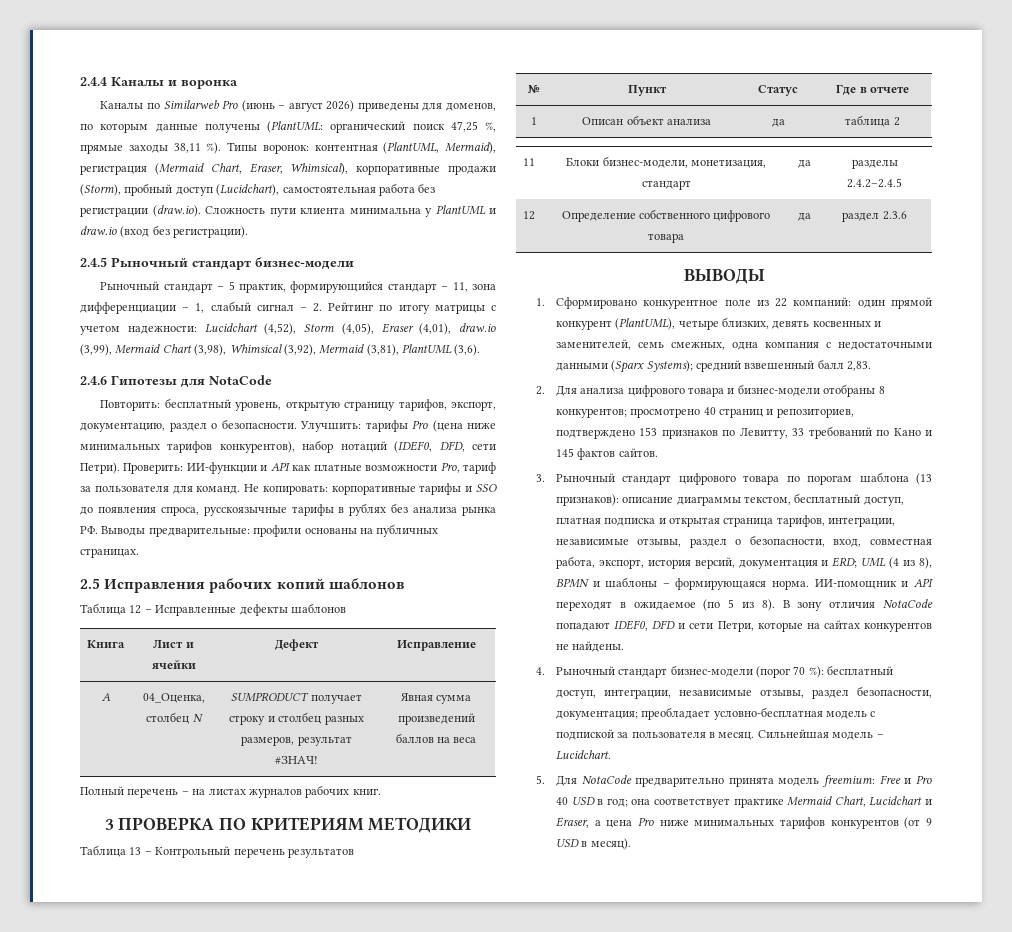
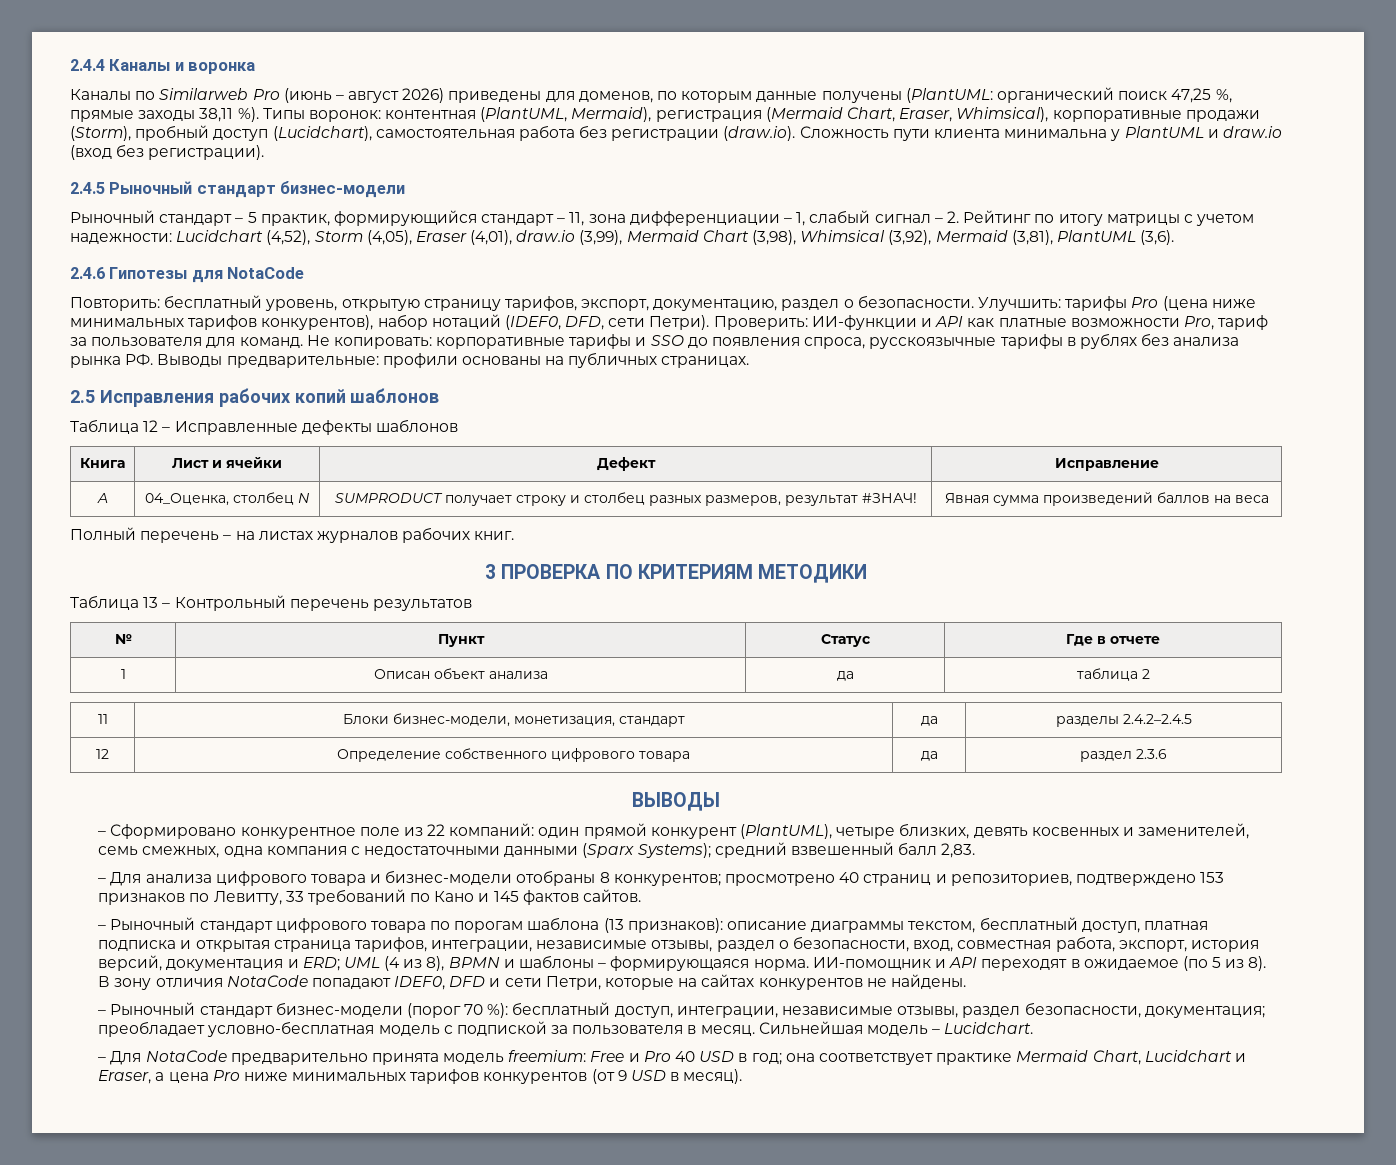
- 1. Сформировано конкурентное поле из 22 компаний: один прямой конкурент (PlantUML), четыре близких, девять косвенных и заменителей, семь смежных, одна компания с недостаточными данными (Sparx Systems); средний взвешенный балл 2,83.
+ – Сформировано конкурентное поле из 22 компаний: один прямой конкурент (PlantUML), четыре близких, девять косвенных и заменителей, семь смежных, одна компания с недостаточными данными (Sparx Systems); средний взвешенный балл 2,83.
- 2. Для анализа цифрового товара и бизнес-модели отобраны 8 конкурентов; просмотрено 40 страниц и репозиториев, подтверждено 153 признаков по Левитту, 33 требований по Кано и 145 фактов сайтов.
+ – Для анализа цифрового товара и бизнес-модели отобраны 8 конкурентов; просмотрено 40 страниц и репозиториев, подтверждено 153 признаков по Левитту, 33 требований по Кано и 145 фактов сайтов.
- 3. Рыночный стандарт цифрового товара по порогам шаблона (13 признаков): описание диаграммы текстом, бесплатный доступ, платная подписка и открытая страница тарифов, интеграции, независимые отзывы, раздел о безопасности, вход, совместная работа, экспорт, история версий, документация и ERD; UML (4 из 8), BPMN и шаблоны – формирующаяся норма.
+ – Рыночный стандарт цифрового товара по порогам шаблона (13 признаков): описание диаграммы текстом, бесплатный доступ, платная подписка и открытая страница тарифов, интеграции, независимые отзывы, раздел о безопасности, вход, совместная работа, экспорт, история версий, документация и ERD; UML (4 из 8), BPMN и шаблоны – формирующаяся норма.
- 4. Рыночный стандарт бизнес-модели (порог 70 %): бесплатный доступ, интеграции, независимые отзывы, раздел безопасности, документация; преобладает условно-бесплатная модель с подпиской за пользователя в месяц.
+ – Рыночный стандарт бизнес-модели (порог 70 %): бесплатный доступ, интеграции, независимые отзывы, раздел безопасности, документация; преобладает условно-бесплатная модель с подпиской за пользователя в месяц.
- 5. Для NotaCode предварительно принята модель freemium: Free и Pro 40 USD в год; она соответствует практике Mermaid Chart, Lucidchart и Eraser, а цена Pro ниже минимальных тарифов конкурентов (от 9 USD в месяц).
+ – Для NotaCode предварительно принята модель freemium: Free и Pro 40 USD в год; она соответствует практике Mermaid Chart, Lucidchart и Eraser, а цена Pro ниже минимальных тарифов конкурентов (от 9 USD в месяц).

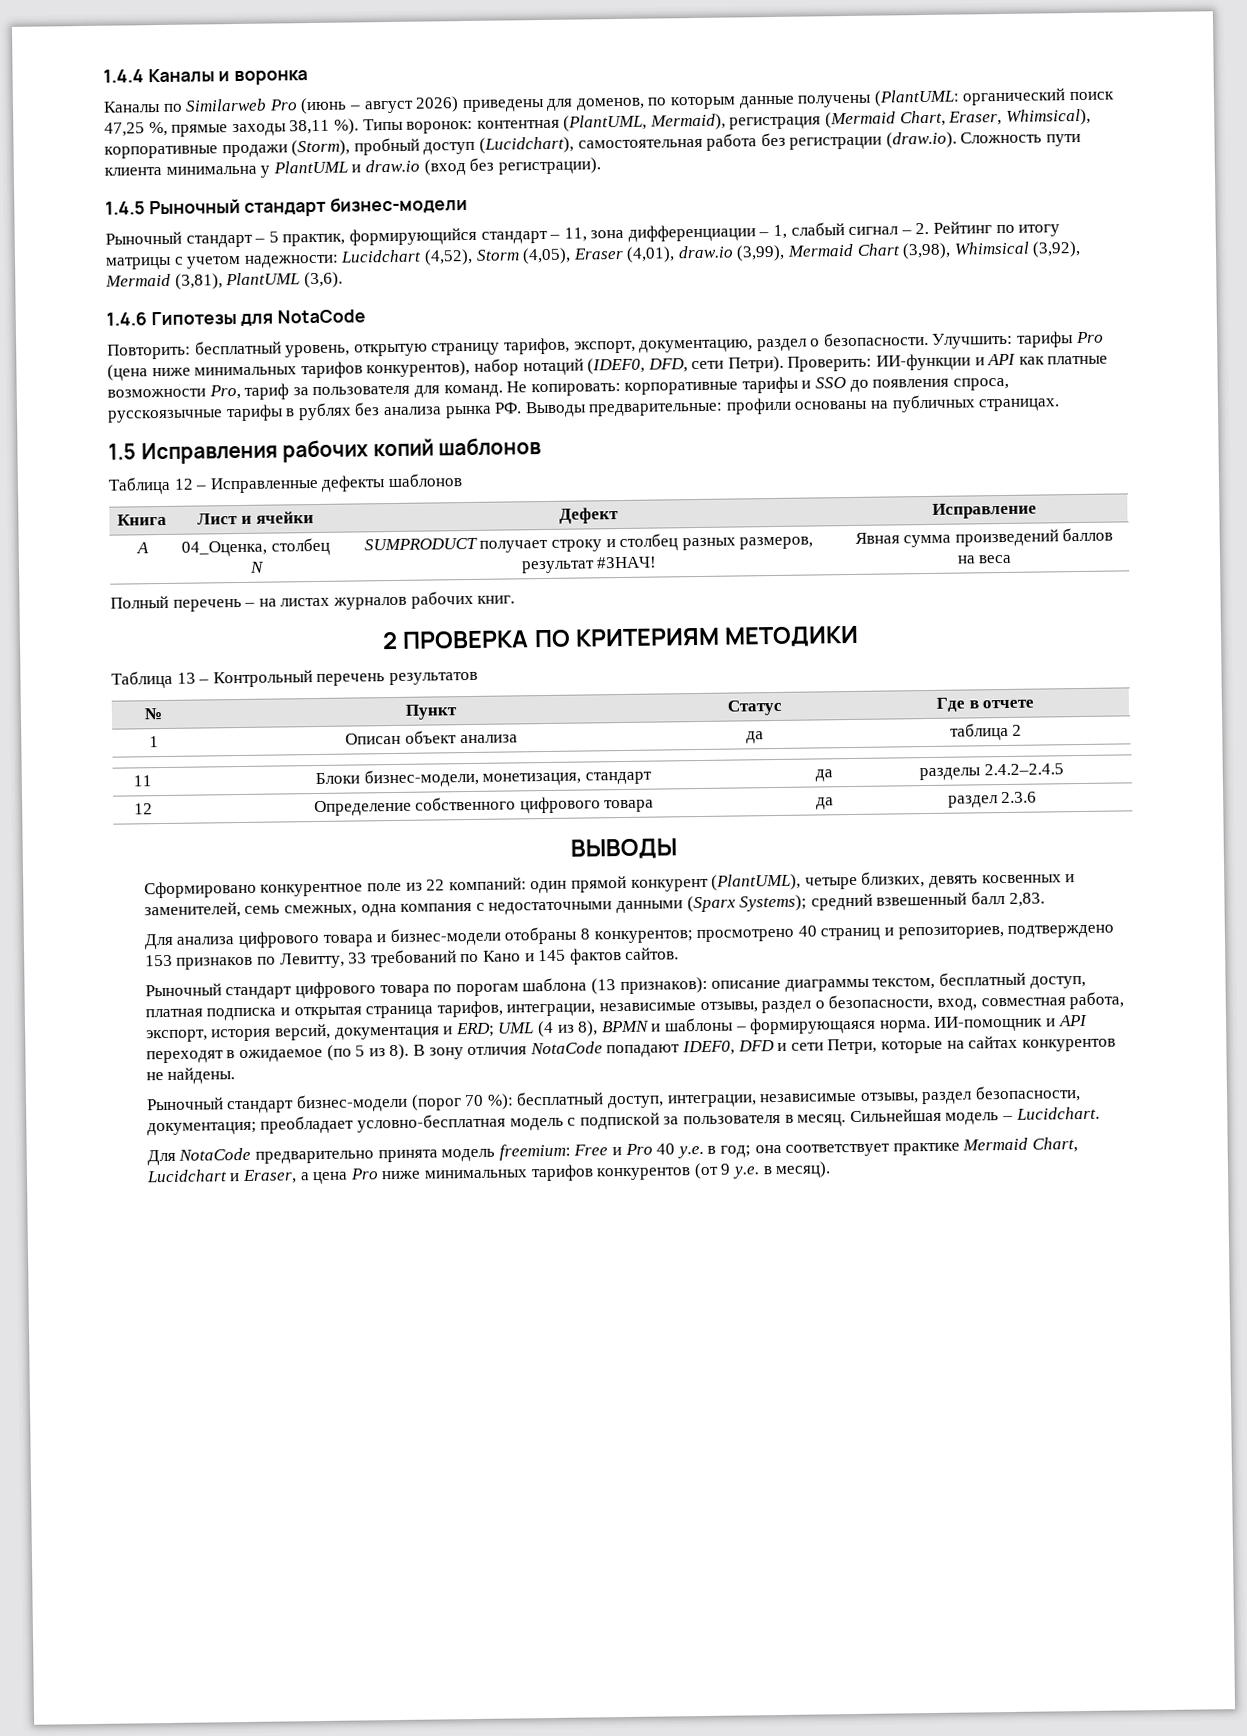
- 2.4.4 Каналы и воронка
+ 1.4.4 Каналы и воронка
- 2.4.5 Рыночный стандарт бизнес-модели
+ 1.4.5 Рыночный стандарт бизнес-модели
- 2.4.6 Гипотезы для NotaCode
+ 1.4.6 Гипотезы для NotaCode
- 2.5 Исправления рабочих копий шаблонов
+ 1.5 Исправления рабочих копий шаблонов
- 3 ПРОВЕРКА ПО КРИТЕРИЯМ МЕТОДИКИ
+ 2 ПРОВЕРКА ПО КРИТЕРИЯМ МЕТОДИКИ
- – Сформировано конкурентное поле из 22 компаний: один прямой конкурент (PlantUML), четыре близких, девять косвенных и заменителей, семь смежных, одна компания с недостаточными данными (Sparx Systems); средний взвешенный балл 2,83.
+ Сформировано конкурентное поле из 22 компаний: один прямой конкурент (PlantUML), четыре близких, девять косвенных и заменителей, семь смежных, одна компания с недостаточными данными (Sparx Systems); средний взвешенный балл 2,83.
- – Для анализа цифрового товара и бизнес-модели отобраны 8 конкурентов; просмотрено 40 страниц и репозиториев, подтверждено 153 признаков по Левитту, 33 требований по Кано и 145 фактов сайтов.
+ Для анализа цифрового товара и бизнес-модели отобраны 8 конкурентов; просмотрено 40 страниц и репозиториев, подтверждено 153 признаков по Левитту, 33 требований по Кано и 145 фактов сайтов.
- – Рыночный стандарт цифрового товара по порогам шаблона (13 признаков): описание диаграммы текстом, бесплатный доступ, платная подписка и открытая страница тарифов, интеграции, независимые отзывы, раздел о безопасности, вход, совместная работа, экспорт, история версий, документация и ERD; UML (4 из 8), BPMN и шаблоны – формирующаяся норма.
+ Рыночный стандарт цифрового товара по порогам шаблона (13 признаков): описание диаграммы текстом, бесплатный доступ, платная подписка и открытая страница тарифов, интеграции, независимые отзывы, раздел о безопасности, вход, совместная работа, экспорт, история версий, документация и ERD; UML (4 из 8), BPMN и шаблоны – формирующаяся норма.
- – Рыночный стандарт бизнес-модели (порог 70 %): бесплатный доступ, интеграции, независимые отзывы, раздел безопасности, документация; преобладает условно-бесплатная модель с подпиской за пользователя в месяц.
+ Рыночный стандарт бизнес-модели (порог 70 %): бесплатный доступ, интеграции, независимые отзывы, раздел безопасности, документация; преобладает условно-бесплатная модель с подпиской за пользователя в месяц.
- – Для NotaCode предварительно принята модель freemium: Free и Pro 40 USD в год; она соответствует практике Mermaid Chart, Lucidchart и Eraser, а цена Pro ниже минимальных тарифов конкурентов (от 9 USD в месяц).
+ Для NotaCode предварительно принята модель freemium: Free и Pro 40 у.е. в год; она соответствует практике Mermaid Chart, Lucidchart и Eraser, а цена Pro ниже минимальных тарифов конкурентов (от 9 у.е. в месяц).

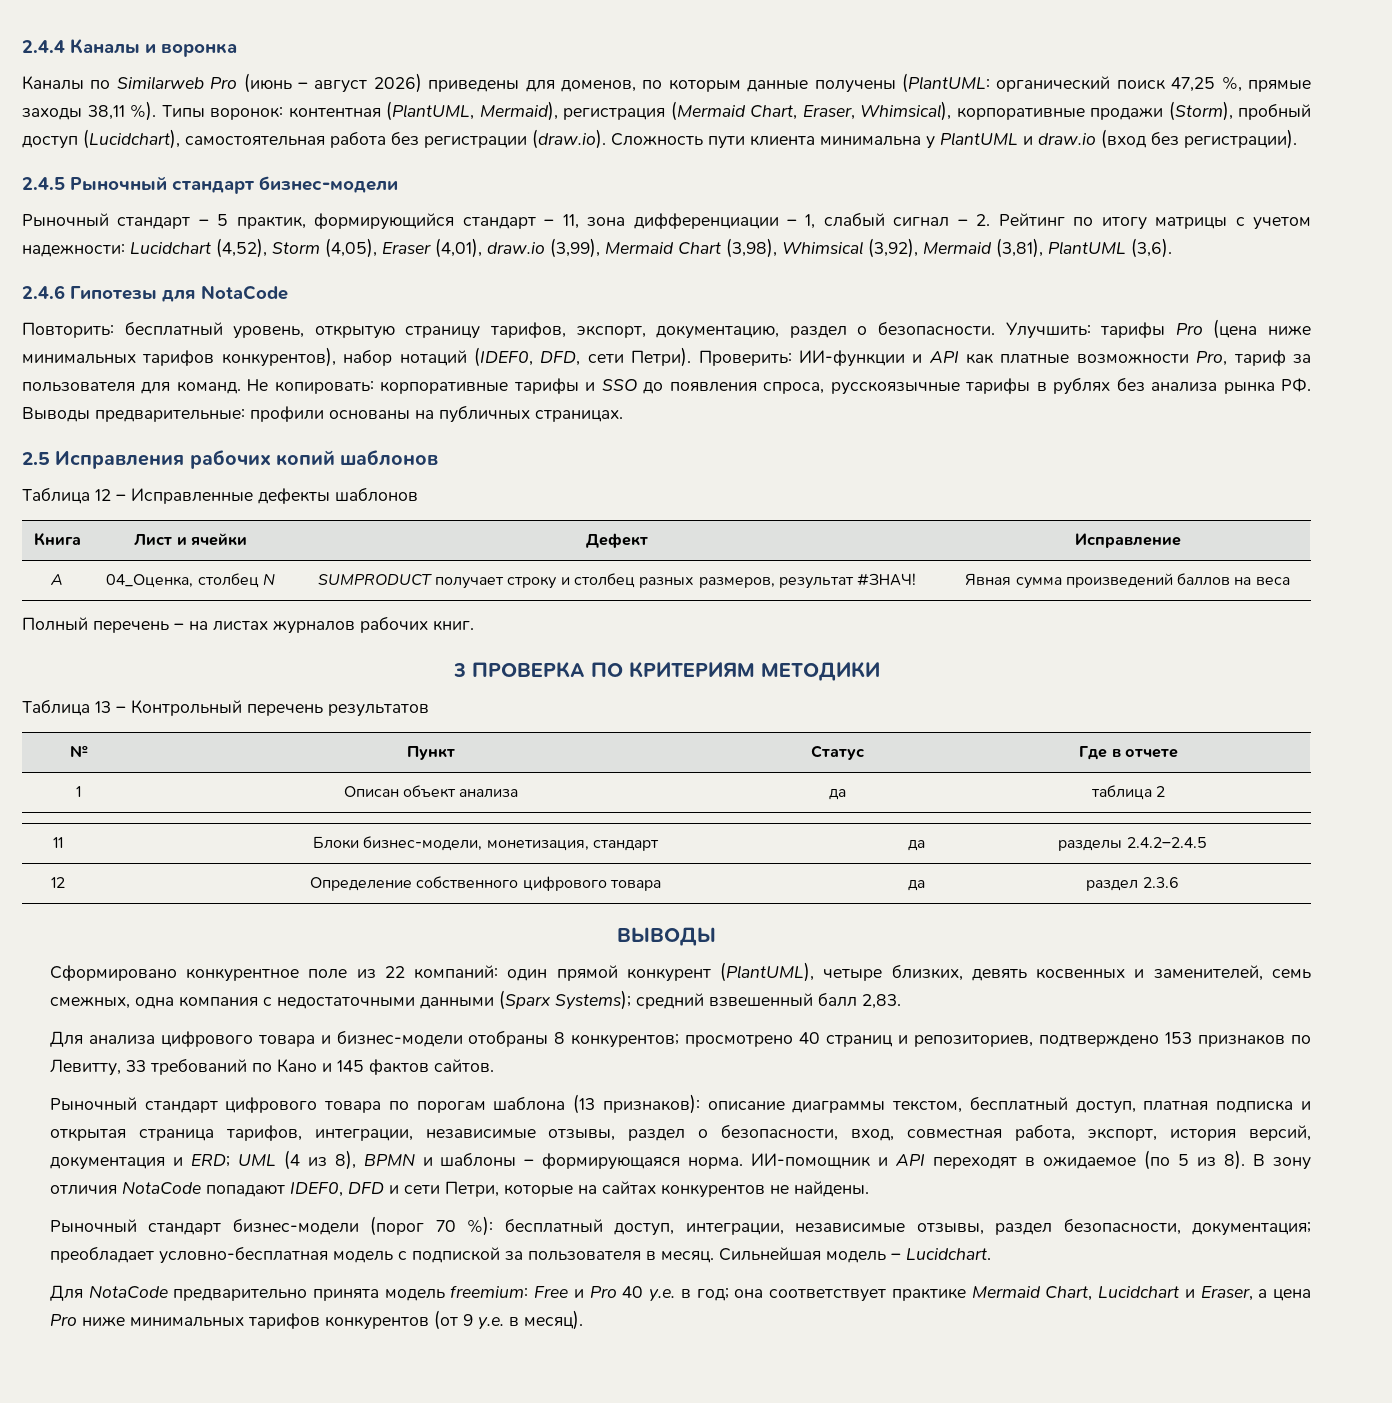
- 1.4.4 Каналы и воронка
+ 2.4.4 Каналы и воронка
- 1.4.5 Рыночный стандарт бизнес-модели
+ 2.4.5 Рыночный стандарт бизнес-модели
- 1.4.6 Гипотезы для NotaCode
+ 2.4.6 Гипотезы для NotaCode
- 1.5 Исправления рабочих копий шаблонов
+ 2.5 Исправления рабочих копий шаблонов
- 2 ПРОВЕРКА ПО КРИТЕРИЯМ МЕТОДИКИ
+ 3 ПРОВЕРКА ПО КРИТЕРИЯМ МЕТОДИКИ

